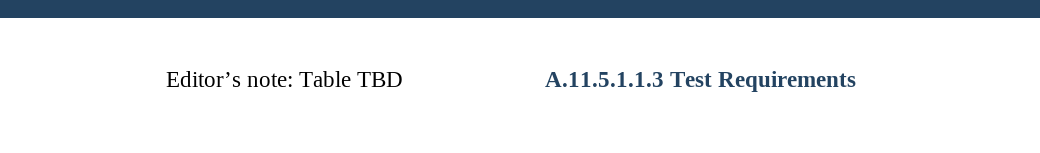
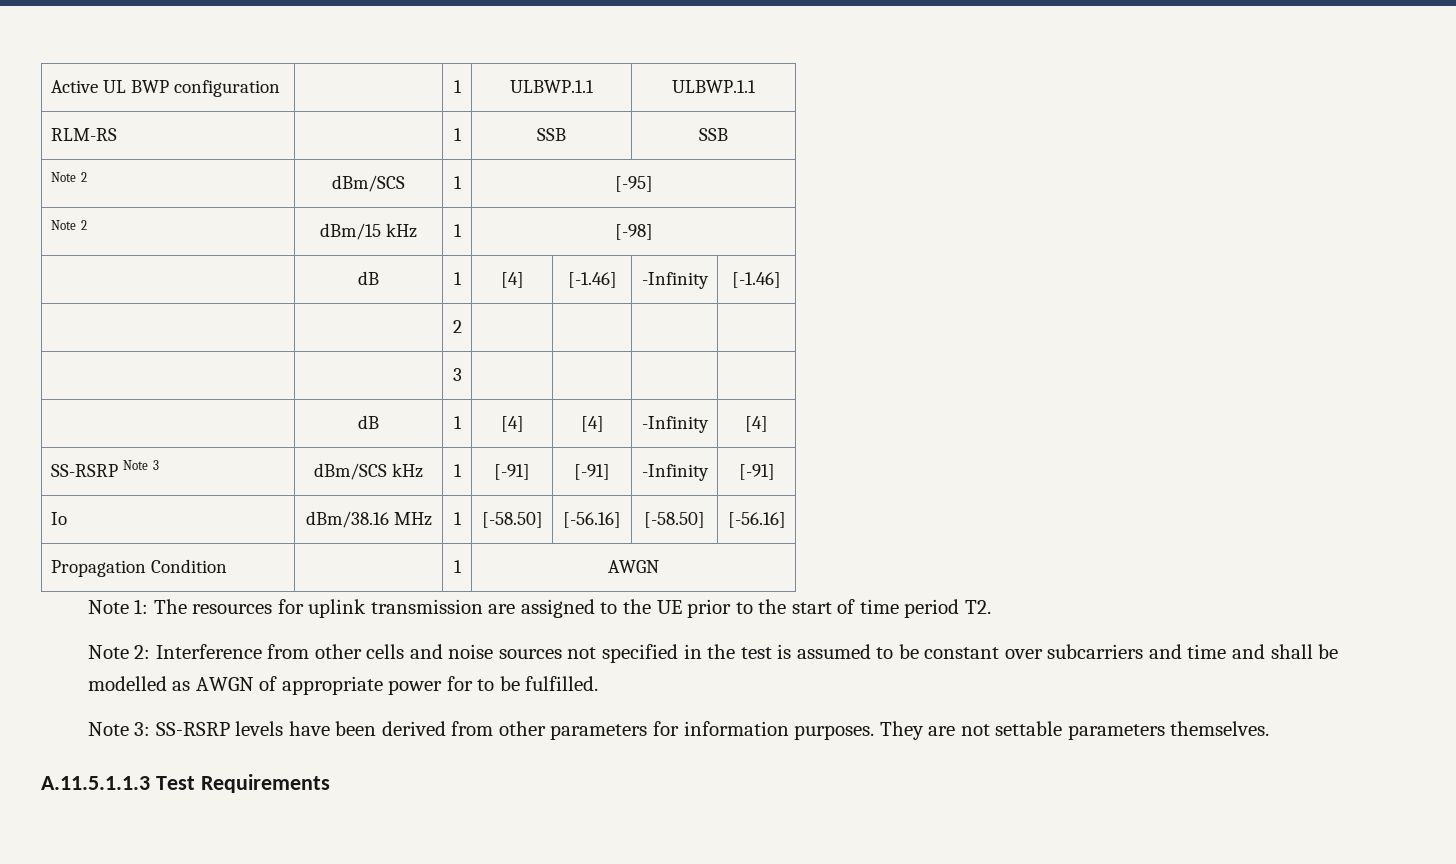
- Editor’s note: Table TBD
+ Active UL BWP configuration | | 1 | ULBWP.1.1 | ULBWP.1.1
+ RLM-RS | | 1 | SSB | SSB
+ Note 2 | dBm/SCS | 1 | [-95]
+ Note 2 | dBm/15 kHz | 1 | [-98]
+ | dB | 1 | [4] | [-1.46] | -Infinity | [-1.46]
+ | | 2 | | | |
+ | | 3 | | | |
+ | dB | 1 | [4] | [4] | -Infinity | [4]
+ SS-RSRP Note 3 | dBm/SCS kHz | 1 | [-91] | [-91] | -Infinity | [-91]
+ Io | dBm/38.16 MHz | 1 | [-58.50] | [-56.16] | [-58.50] | [-56.16]
+ Propagation Condition | | 1 | AWGN
+ Note 1: The resources for uplink transmission are assigned to the UE prior to the start of time period T2.
+ Note 2: Interference from other cells and noise sources not specified in the test is assumed to be constant over subcarriers and time and shall be modelled as AWGN of appropriate power for to be fulfilled.
+ Note 3: SS-RSRP levels have been derived from other parameters for information purposes. They are not settable parameters themselves.

